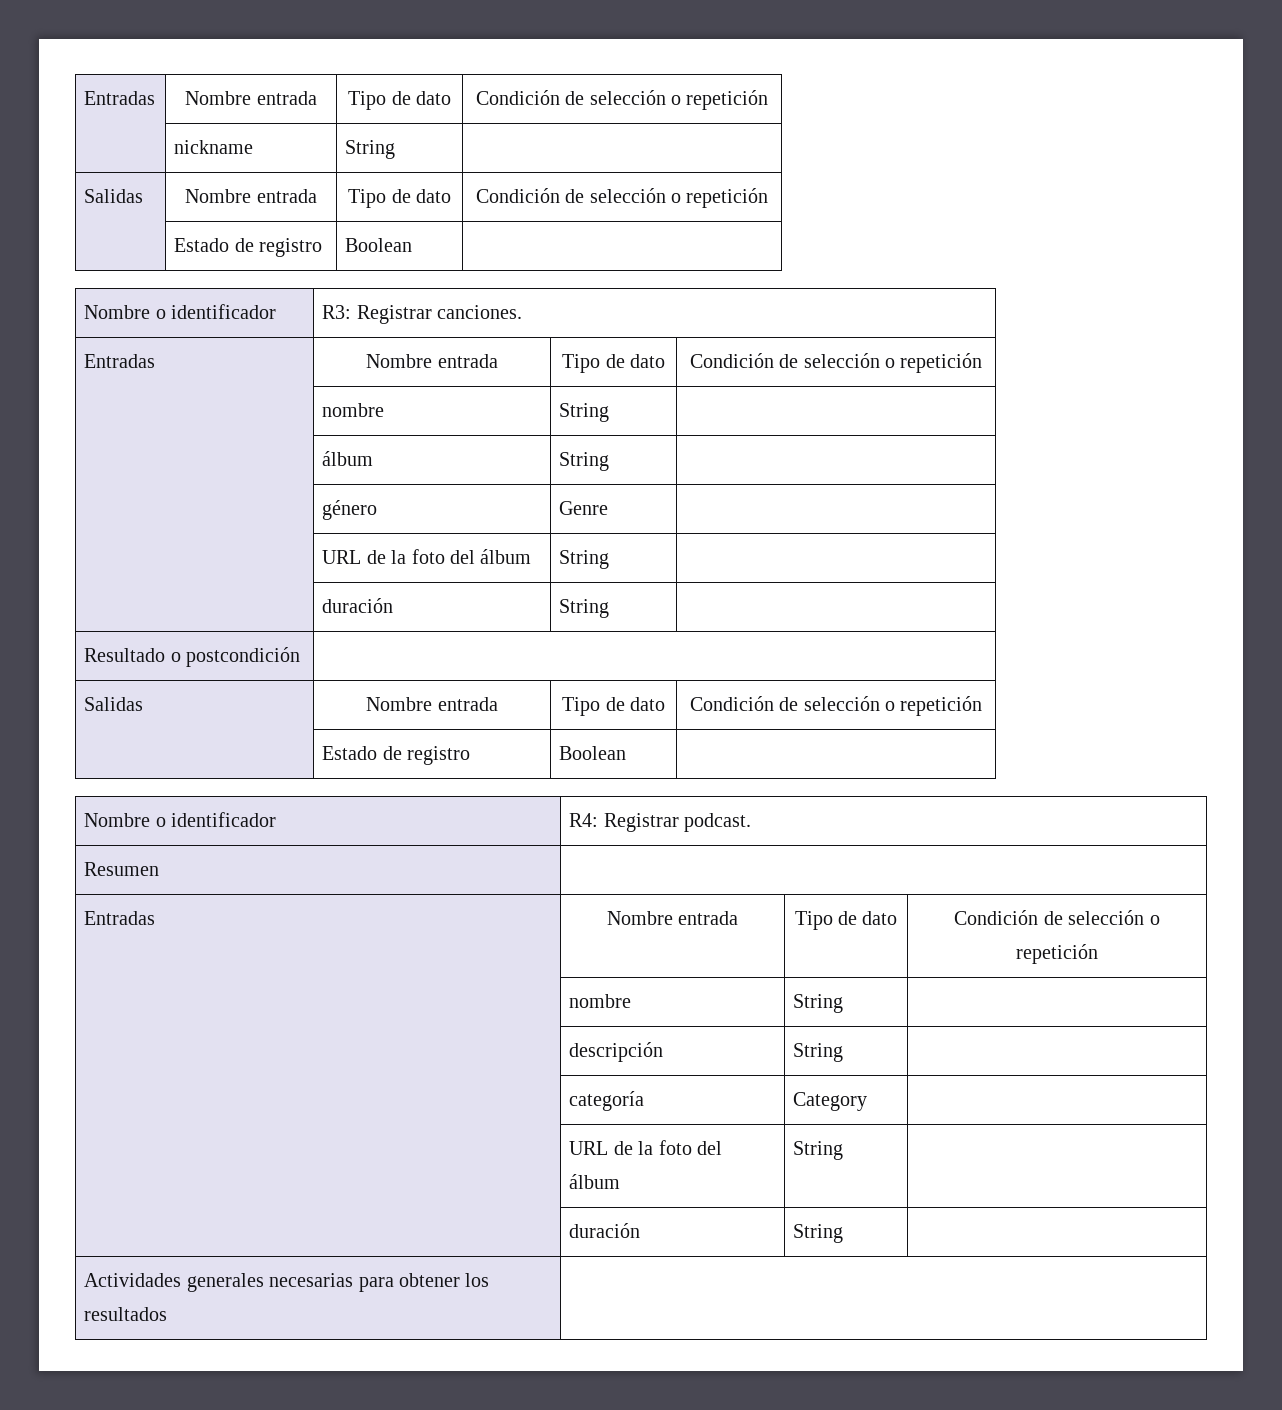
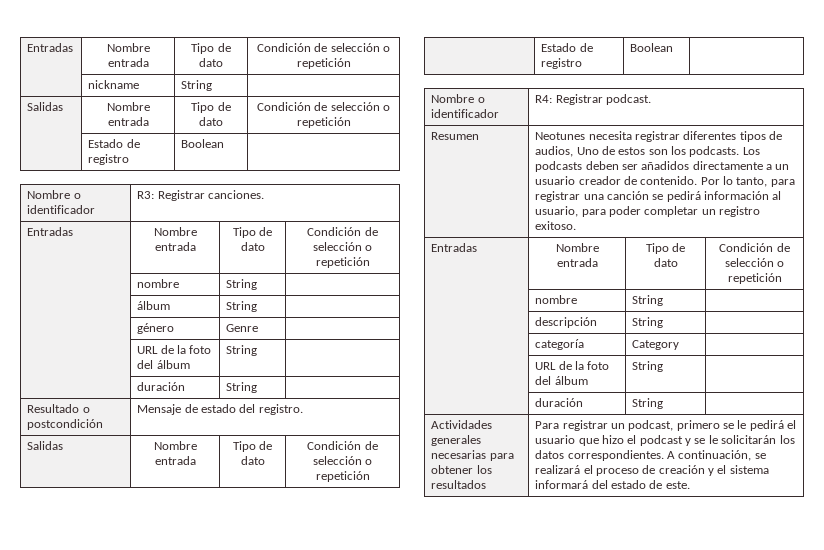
- Resultado o postcondición |
+ Resultado o postcondición | Mensaje de estado del registro.
+ Neotunes necesita registrar diferentes tipos de audios, Uno de estos son los podcasts. Los podcasts deben ser añadidos directamente a un usuario creador de contenido. Por lo tanto, para registrar una canción se pedirá información al usuario, para poder completar un registro exitoso.
+ Para registrar un podcast, primero se le pedirá el usuario que hizo el podcast y se le solicitarán los datos correspondientes. A continuación, se realizará el proceso de creación y el sistema informará del estado de este.

